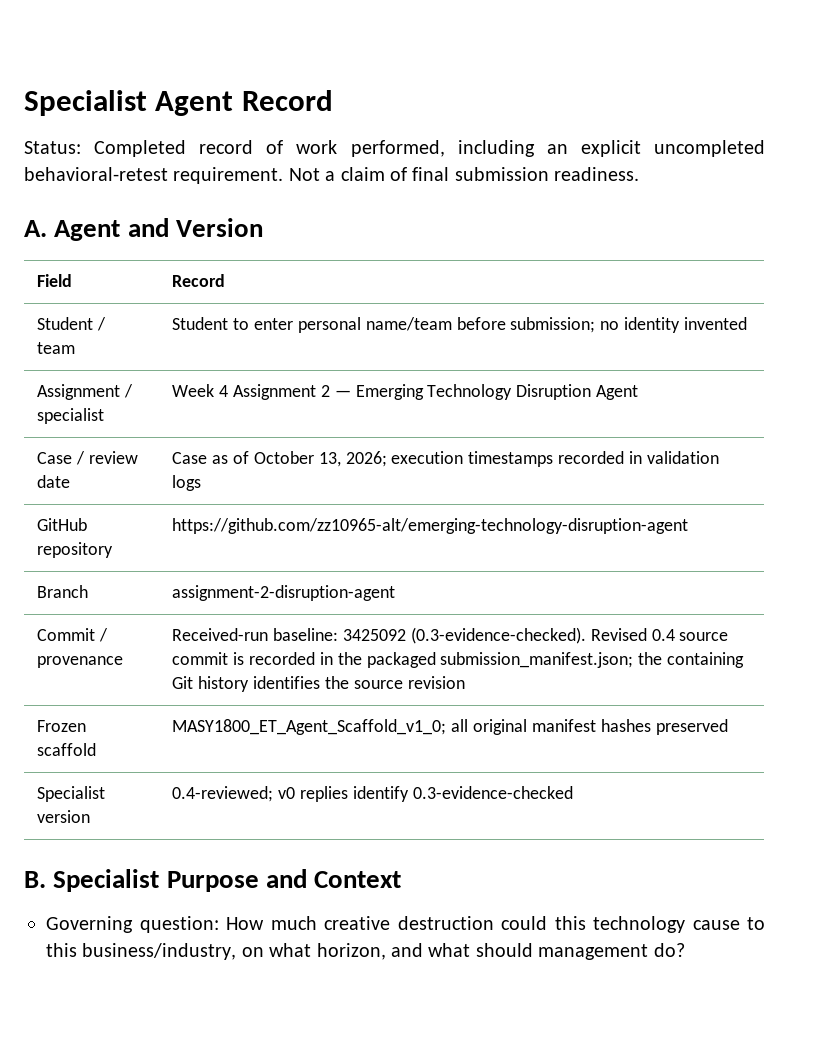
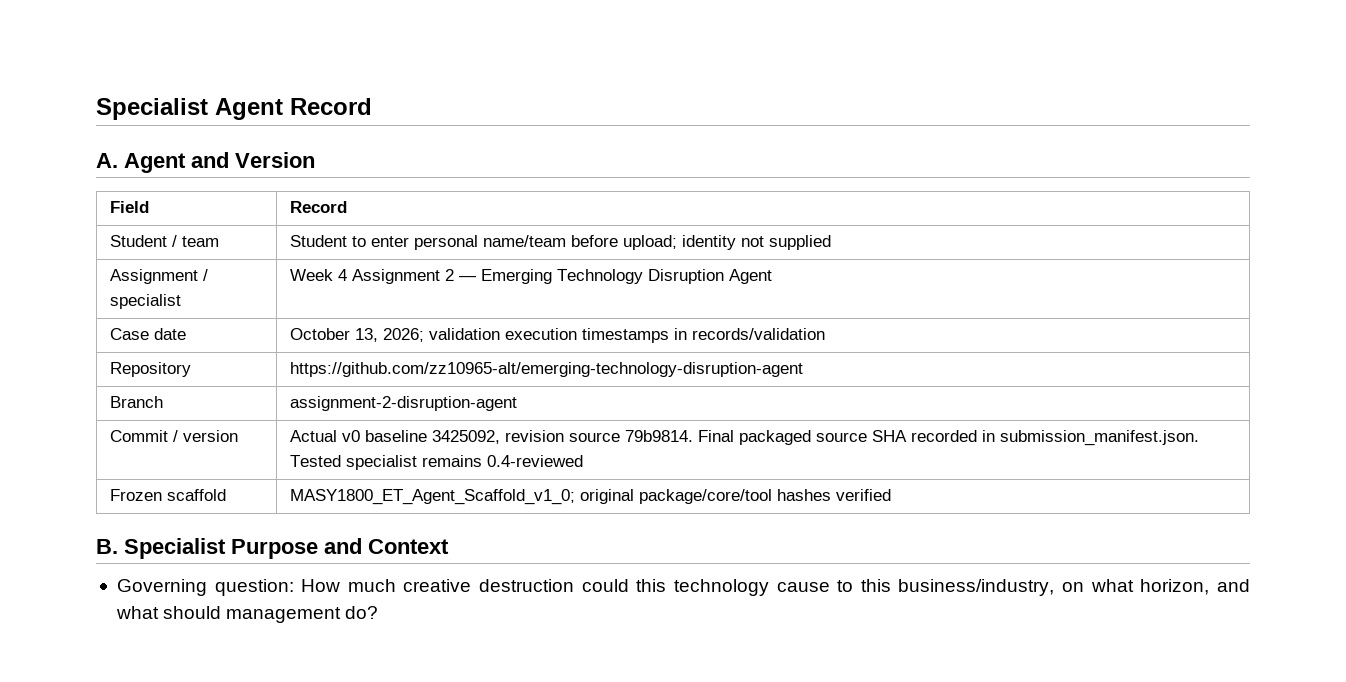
- Status: Completed record of work performed, including an explicit uncompleted behavioral-retest requirement. Not a claim of final submission readiness.
- Student / team | Student to enter personal name/team before submission; no identity invented
+ Student / team | Student to enter personal name/team before upload; identity not supplied
- Case / review date | Case as of October 13, 2026; execution timestamps recorded in validation logs
- GitHub repository | https://github.com/zz10965-alt/emerging-technology-disruption-agent
+ Case date | October 13, 2026; validation execution timestamps in records/validation
+ Repository | https://github.com/zz10965-alt/emerging-technology-disruption-agent
- Commit / provenance | Received-run baseline: 3425092 (0.3-evidence-checked). Revised 0.4 source commit is recorded in the packaged submission_manifest.json; the containing Git history identifies the source revision
- Frozen scaffold | MASY1800_ET_Agent_Scaffold_v1_0; all original manifest hashes preserved
- Specialist version | 0.4-reviewed; v0 replies identify 0.3-evidence-checked
+ Commit / version | Actual v0 baseline 3425092, revision source 79b9814. Final packaged source SHA recorded in submission_manifest.json. Tested specialist remains 0.4-reviewed
+ Frozen scaffold | MASY1800_ET_Agent_Scaffold_v1_0; original package/core/tool hashes verified

